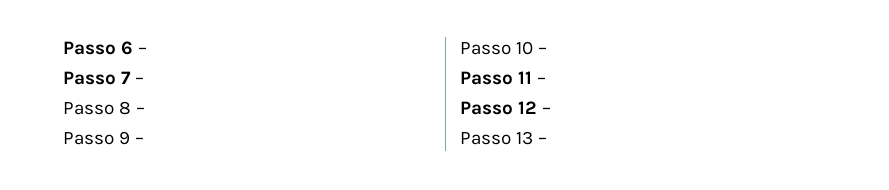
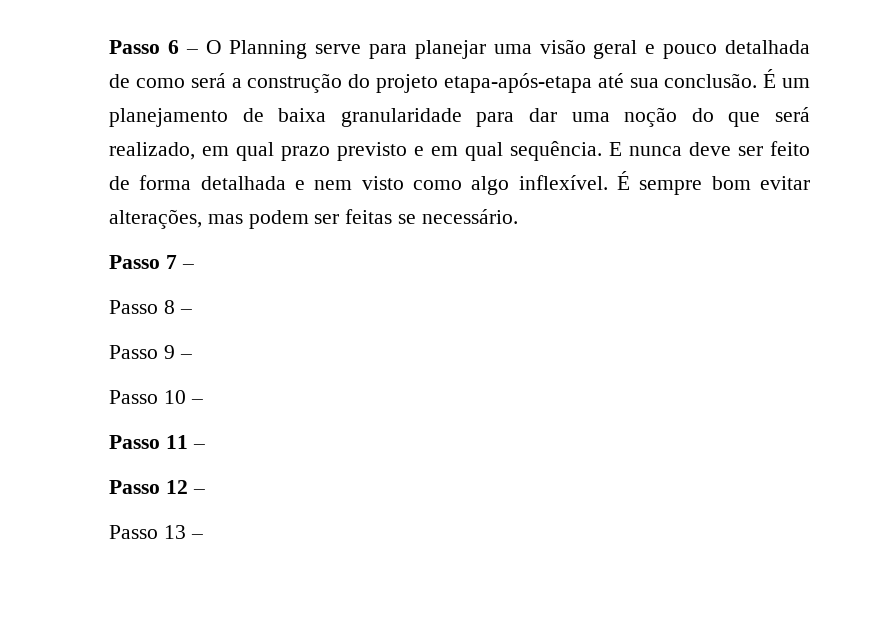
- Passo 6 –
+ Passo 6 – O Planning serve para planejar uma visão geral e pouco detalhada de como será a construção do projeto etapa-após-etapa até sua conclusão. É um planejamento de baixa granularidade para dar uma noção do que será realizado, em qual prazo previsto e em qual sequência. E nunca deve ser feito de forma detalhada e nem visto como algo inflexível. É sempre bom evitar alterações, mas podem ser feitas se necessário.

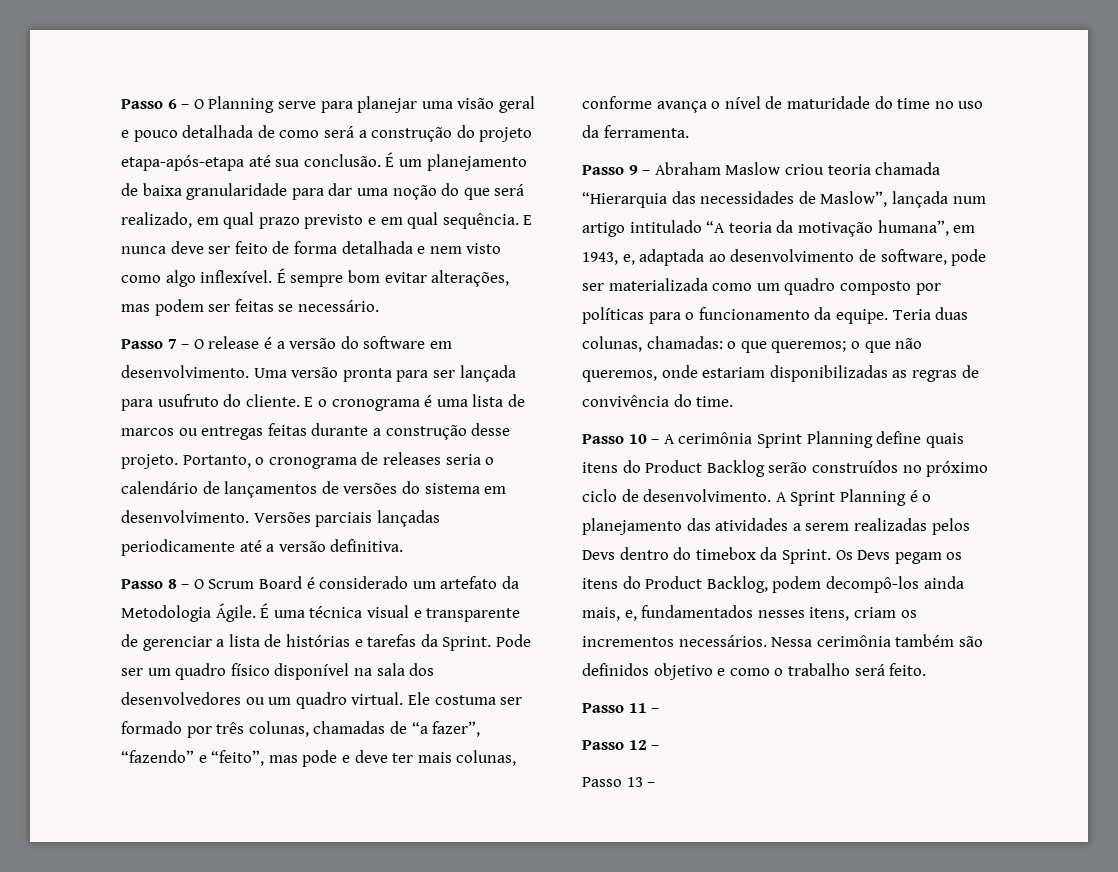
- Passo 7 –
- Passo 8 –
- Passo 9 –
- Passo 10 –
+ Passo 7 – O release é a versão do software em desenvolvimento. Uma versão pronta para ser lançada para usufruto do cliente. E o cronograma é uma lista de marcos ou entregas feitas durante a construção desse projeto. Portanto, o cronograma de releases seria o calendário de lançamentos de versões do sistema em desenvolvimento. Versões parciais lançadas periodicamente até a versão definitiva.
+ Passo 8 – O Scrum Board é considerado um artefato da Metodologia Ágile. É uma técnica visual e transparente de gerenciar a lista de histórias e tarefas da Sprint. Pode ser um quadro físico disponível na sala dos desenvolvedores ou um quadro virtual. Ele costuma ser formado por três colunas, chamadas de “a fazer”, “fazendo” e “feito”, mas pode e deve ter mais colunas, conforme avança o nível de maturidade do time no uso da ferramenta.
+ Passo 9 – Abraham Maslow criou teoria chamada “Hierarquia das necessidades de Maslow”, lançada num artigo intitulado “A teoria da motivação humana”, em 1943, e, adaptada ao desenvolvimento de software, pode ser materializada como um quadro composto por políticas para o funcionamento da equipe. Teria duas colunas, chamadas: o que queremos; o que não queremos, onde estariam disponibilizadas as regras de convivência do time.
+ Passo 10 – A cerimônia Sprint Planning define quais itens do Product Backlog serão construídos no próximo ciclo de desenvolvimento. A Sprint Planning é o planejamento das atividades a serem realizadas pelos Devs dentro do timebox da Sprint. Os Devs pegam os itens do Product Backlog, podem decompô-los ainda mais, e, fundamentados nesses itens, criam os incrementos necessários. Nessa cerimônia também são definidos objetivo e como o trabalho será feito.

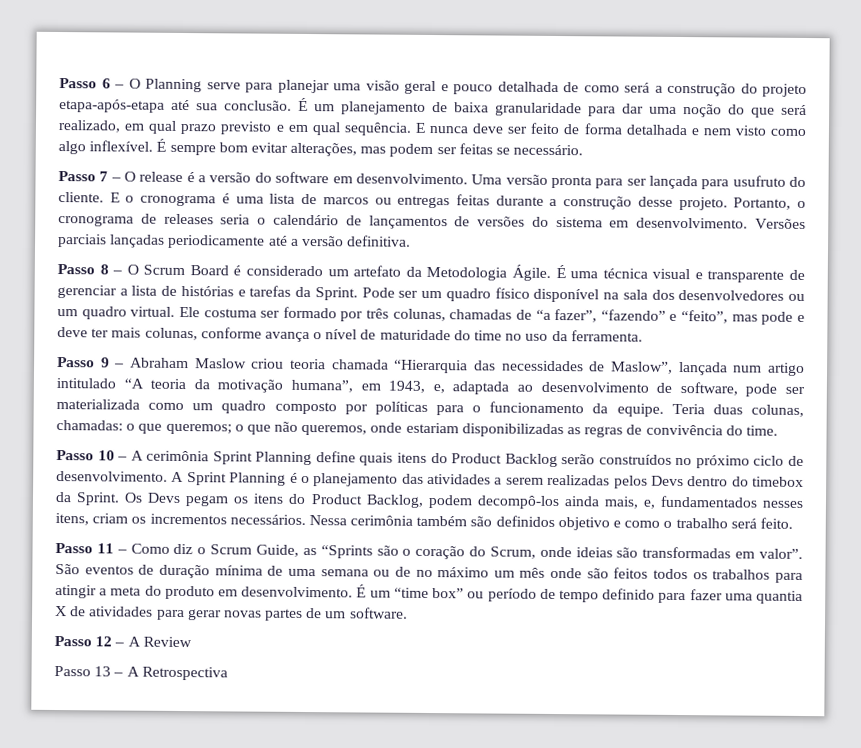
- Passo 11 –
+ Passo 11 – Como diz o Scrum Guide, as “Sprints são o coração do Scrum, onde ideias são transformadas em valor”. São eventos de duração mínima de uma semana ou de no máximo um mês onde são feitos todos os trabalhos para atingir a meta do produto em desenvolvimento. É um “time box” ou período de tempo definido para fazer uma quantia X de atividades para gerar novas partes de um software.
- Passo 12 –
+ Passo 12 – A Review
- Passo 13 –
+ Passo 13 – A Retrospectiva

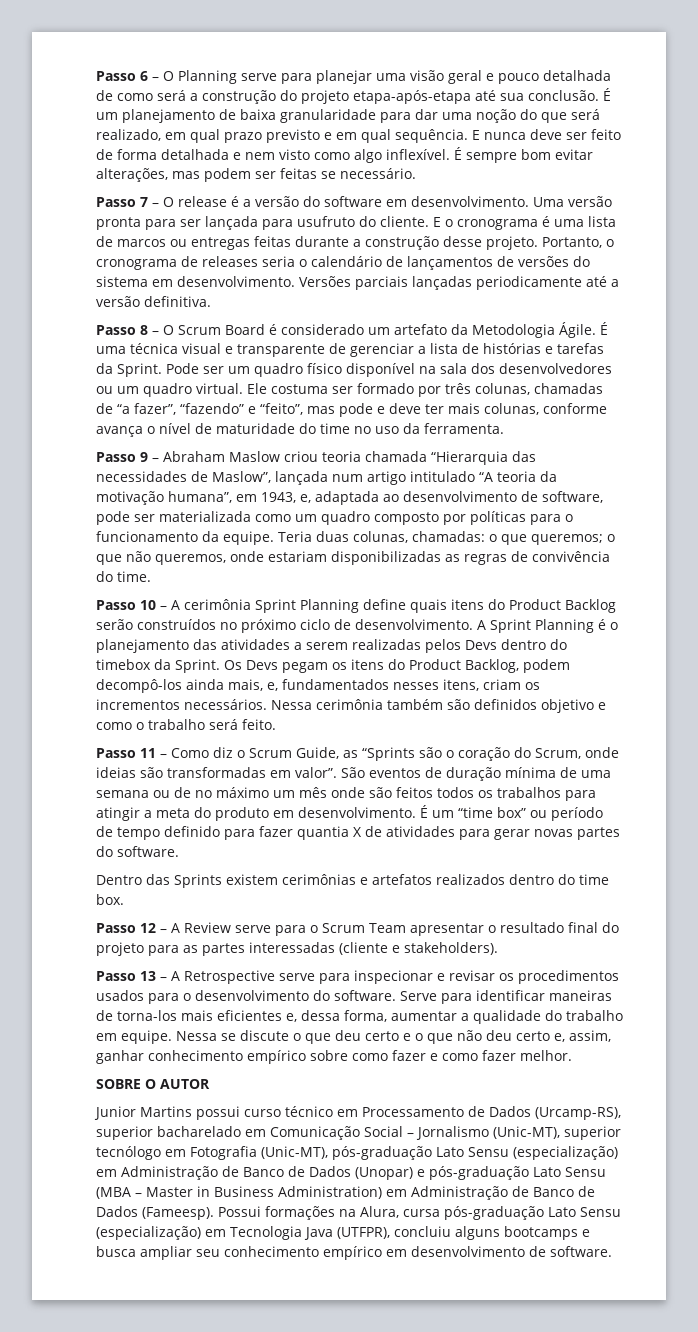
- É um “time box” ou período de tempo definido para fazer uma quantia X de atividades para gerar novas partes de um software.
+ É um “time box” ou período de tempo definido para fazer quantia X de atividades para gerar novas partes do software.
+ Dentro das Sprints existem cerimônias e artefatos realizados dentro do time box.
- Passo 12 – A Review
- Passo 13 – A Retrospectiva
+ Passo 12 – A Review serve para o Scrum Team apresentar o resultado final do projeto para as partes interessadas (cliente e stakeholders).
+ Passo 13 – A Retrospective serve para inspecionar e revisar os procedimentos usados para o desenvolvimento do software. Serve para identificar maneiras de torna-los mais eficientes e, dessa forma, aumentar a qualidade do trabalho em equipe. Nessa se discute o que deu certo e o que não deu certo e, assim, ganhar conhecimento empírico sobre como fazer e como fazer melhor.
+ SOBRE O AUTOR
+ Junior Martins possui curso técnico em Processamento de Dados (Urcamp-RS), superior bacharelado em Comunicação Social – Jornalismo (Unic-MT), superior tecnólogo em Fotografia (Unic-MT), pós-graduação Lato Sensu (especialização) em Administração de Banco de Dados (Unopar) e pós-graduação Lato Sensu (MBA – Master in Business Administration) em Administração de Banco de Dados (Fameesp). Possui formações na Alura, cursa pós-graduação Lato Sensu (especialização) em Tecnologia Java (UTFPR), concluiu alguns bootcamps e busca ampliar seu conhecimento empírico em desenvolvimento de software.

